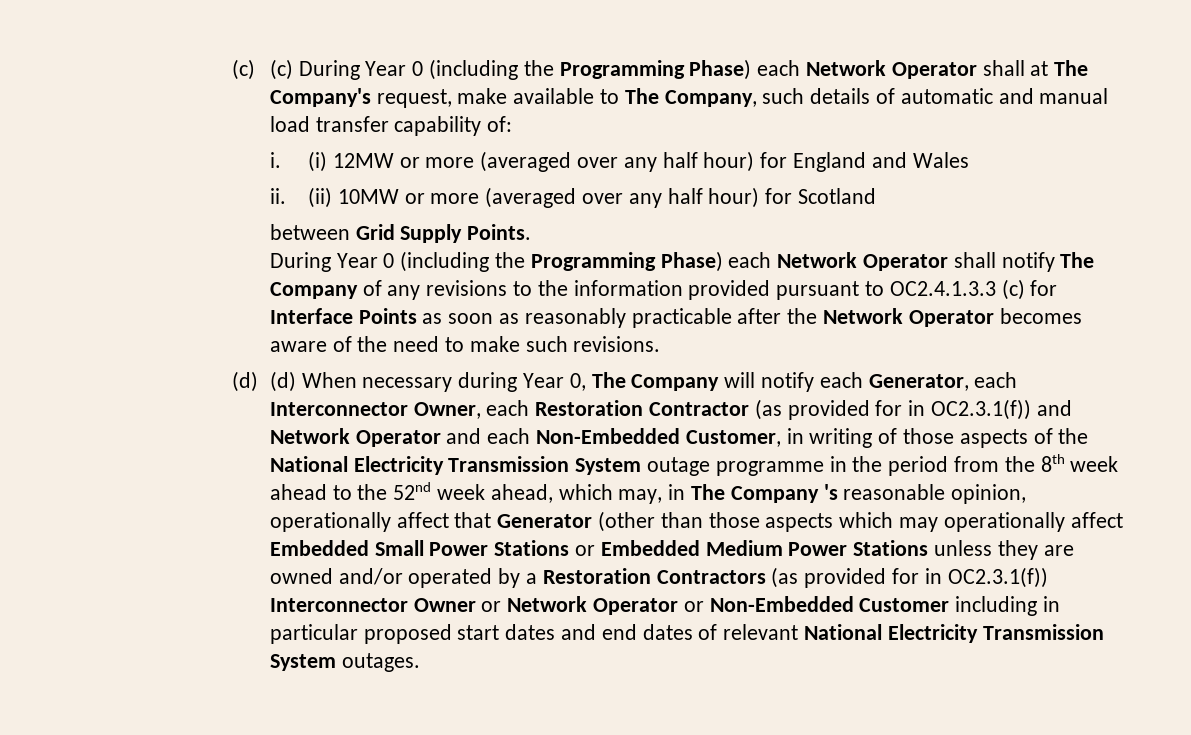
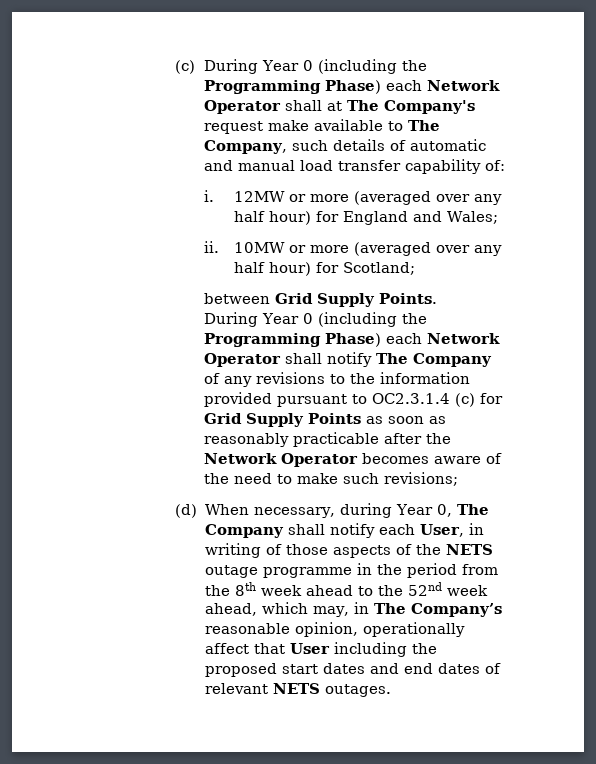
- (c) (c) During Year 0 (including the Programming Phase) each Network Operator shall at The Company's request, make available to The Company, such details of automatic and manual load transfer capability of:
+ (c) During Year 0 (including the Programming Phase) each Network Operator shall at The Company's request make available to The Company, such details of automatic and manual load transfer capability of:
- (i) 12MW or more (averaged over any half hour) for England and Wales
+ 12MW or more (averaged over any half hour) for England and Wales;
- (ii) 10MW or more (averaged over any half hour) for Scotland
+ 10MW or more (averaged over any half hour) for Scotland;
- During Year 0 (including the Programming Phase) each Network Operator shall notify The Company of any revisions to the information provided pursuant to OC2.4.1.3.3 (c) for Interface Points as soon as reasonably practicable after the Network Operator becomes aware of the need to make such revisions.
- (d) (d) When necessary during Year 0, The Company will notify each Generator, each Interconnector Owner, each Restoration Contractor (as provided for in OC2.3.1(f)) and Network Operator and each Non-Embedded Customer, in writing of those aspects of the National Electricity Transmission System outage programme in the period from the 8th week ahead to the 52nd week ahead, which may, in The Company 's reasonable opinion, operationally affect that Generator (other than those aspects which may operationally affect Embedded Small Power Stations or Embedded Medium Power Stations unless they are owned and/or operated by a Restoration Contractors (as provided for in OC2.3.1(f)) Interconnector Owner or Network Operator or Non-Embedded Customer including in particular proposed start dates and end dates of relevant National Electricity Transmission System outages.
+ During Year 0 (including the Programming Phase) each Network Operator shall notify The Company of any revisions to the information provided pursuant to OC2.3.1.4 (c) for Grid Supply Points as soon as reasonably practicable after the Network Operator becomes aware of the need to make such revisions;
+ (d) When necessary, during Year 0, The Company shall notify each User, in writing of those aspects of the NETS outage programme in the period from the 8th week ahead to the 52nd week ahead, which may, in The Company’s reasonable opinion, operationally affect that User including the proposed start dates and end dates of relevant NETS outages.

